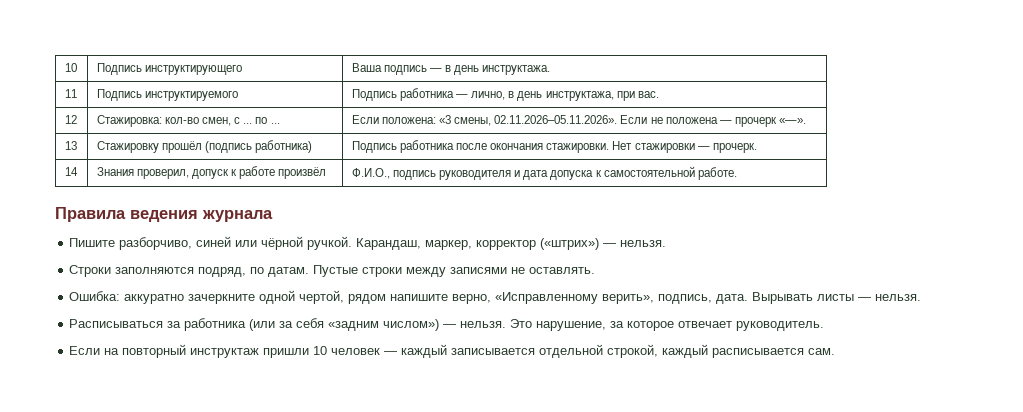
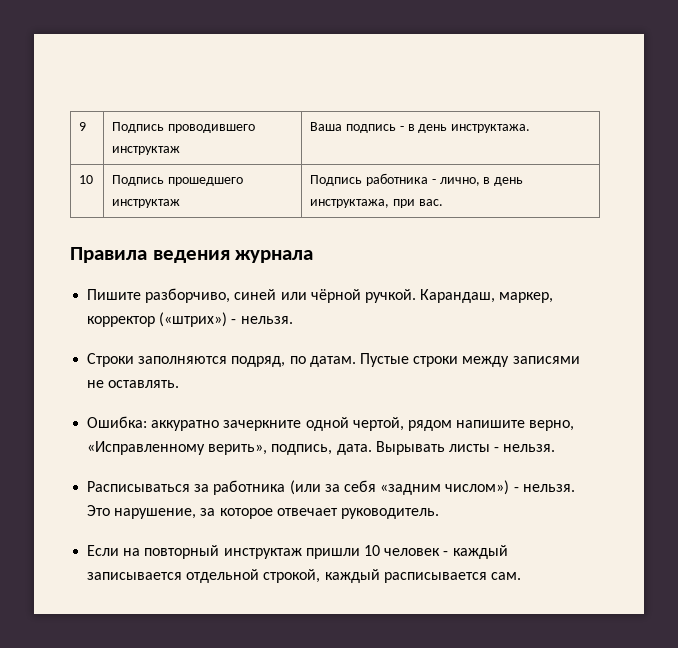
- 10 | Подпись инструктирующего | Ваша подпись — в день инструктажа.
+ 9 | Подпись проводившего инструктаж | Ваша подпись - в день инструктажа.
- 11 | Подпись инструктируемого | Подпись работника — лично, в день инструктажа, при вас.
+ 10 | Подпись прошедшего инструктаж | Подпись работника - лично, в день инструктажа, при вас.
- 12 | Стажировка: кол-во смен, с ... по ... | Если положена: «3 смены, 02.11.2026–05.11.2026». Если не положена — прочерк «—».
- 13 | Стажировку прошёл (подпись работника) | Подпись работника после окончания стажировки. Нет стажировки — прочерк.
- 14 | Знания проверил, допуск к работе произвёл | Ф.И.О., подпись руководителя и дата допуска к самостоятельной работе.
- Карандаш, маркер, корректор («штрих») — нельзя.
+ Карандаш, маркер, корректор («штрих») - нельзя.
- Вырывать листы — нельзя.
+ Вырывать листы - нельзя.
- Расписываться за работника (или за себя «задним числом») — нельзя.
+ Расписываться за работника (или за себя «задним числом») - нельзя.
- Если на повторный инструктаж пришли 10 человек — каждый записывается отдельной строкой, каждый расписывается сам.
+ Если на повторный инструктаж пришли 10 человек - каждый записывается отдельной строкой, каждый расписывается сам.

